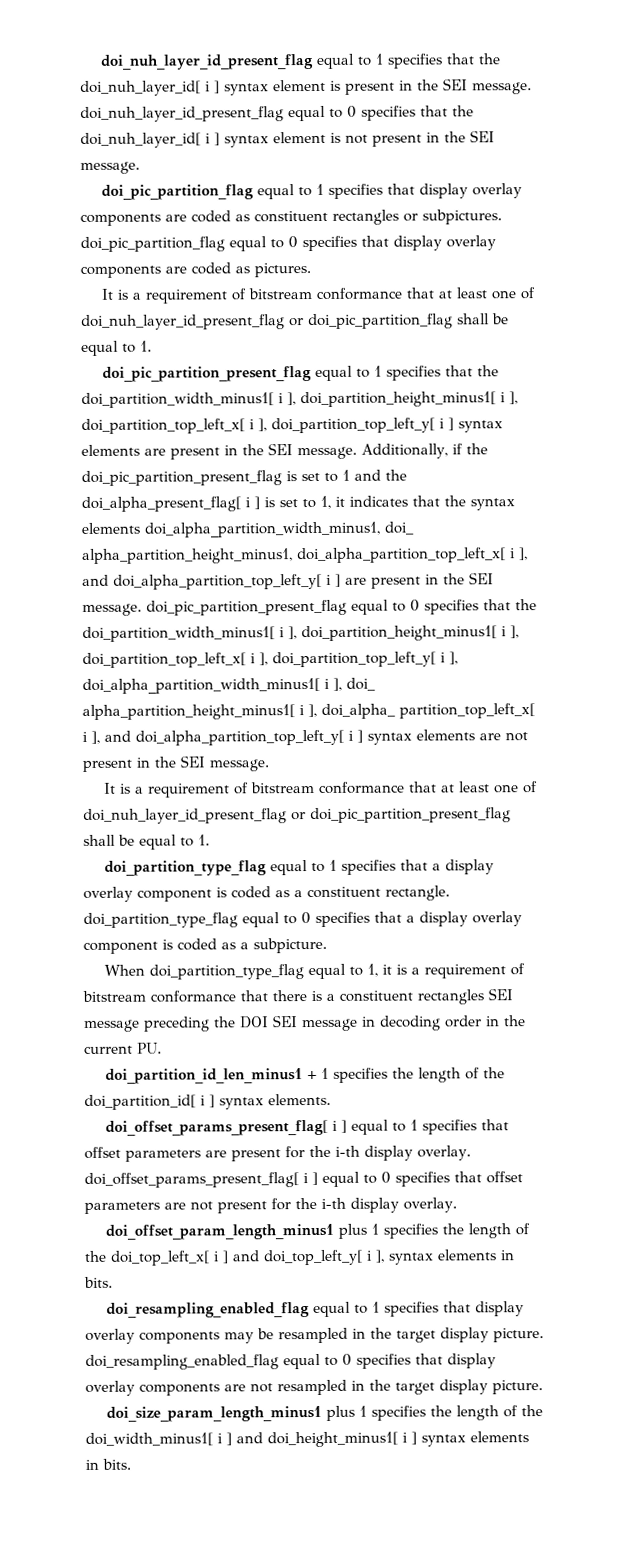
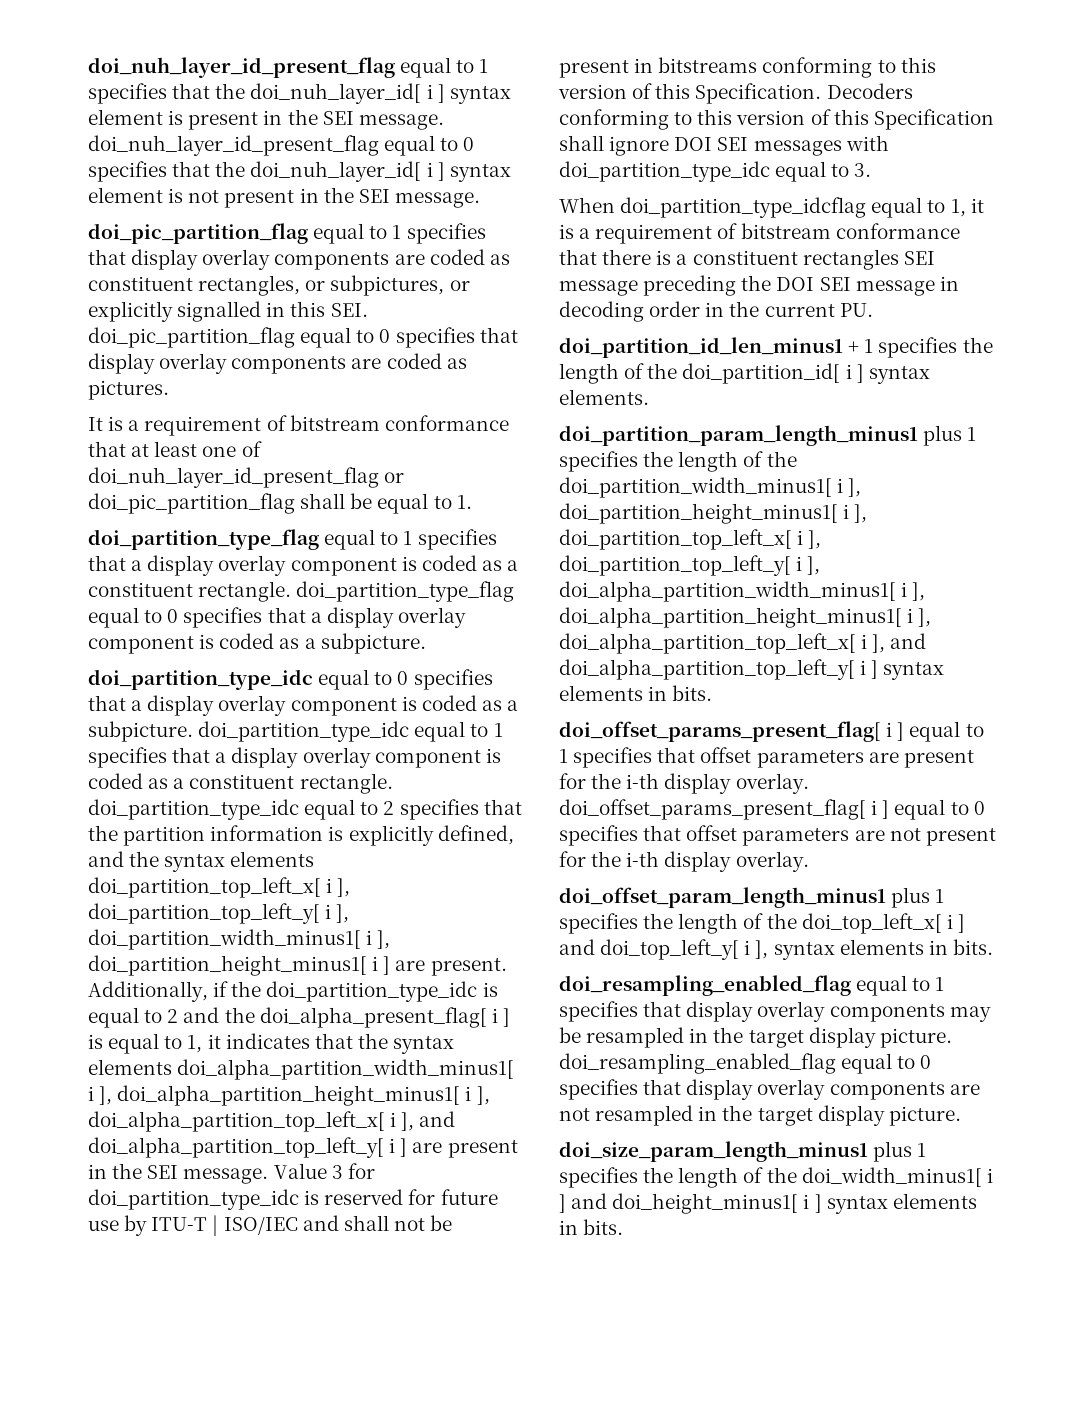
- doi_pic_partition_flag equal to 1 specifies that display overlay components are coded as constituent rectangles or subpictures. doi_pic_partition_flag equal to 0 specifies that display overlay components are coded as pictures.
+ doi_pic_partition_flag equal to 1 specifies that display overlay components are coded as constituent rectangles, or subpictures, or explicitly signalled in this SEI. doi_pic_partition_flag equal to 0 specifies that display overlay components are coded as pictures.
- doi_pic_partition_present_flag equal to 1 specifies that the doi_partition_width_minus1[ i ], doi_partition_height_minus1[ i ], doi_partition_top_left_x[ i ], doi_partition_top_left_y[ i ] syntax elements are present in the SEI message. Additionally, if the doi_pic_partition_present_flag is set to 1 and the doi_alpha_present_flag[ i ] is set to 1, it indicates that the syntax elements doi_alpha_partition_width_minus1, doi_ alpha_partition_height_minus1, doi_alpha_partition_top_left_x[ i ], and doi_alpha_partition_top_left_y[ i ] are present in the SEI message. doi_pic_partition_present_flag equal to 0 specifies that the doi_partition_width_minus1[ i ], doi_partition_height_minus1[ i ], doi_partition_top_left_x[ i ], doi_partition_top_left_y[ i ], doi_alpha_partition_width_minus1[ i ], doi_ alpha_partition_height_minus1[ i ], doi_alpha_ partition_top_left_x[ i ], and doi_alpha_partition_top_left_y[ i ] syntax elements are not present in the SEI message.
- It is a requirement of bitstream conformance that at least one of doi_nuh_layer_id_present_flag or doi_pic_partition_present_flag shall be equal to 1.
+ doi_partition_type_idc equal to 0 specifies that a display overlay component is coded as a subpicture. doi_partition_type_idc equal to 1 specifies that a display overlay component is coded as a constituent rectangle. doi_partition_type_idc equal to 2 specifies that the partition information is explicitly defined, and the syntax elements doi_partition_top_left_x[ i ], doi_partition_top_left_y[ i ], doi_partition_width_minus1[ i ], doi_partition_height_minus1[ i ] are present. Additionally, if the doi_partition_type_idc is equal to 2 and the doi_alpha_present_flag[ i ] is equal to 1, it indicates that the syntax elements doi_alpha_partition_width_minus1[ i ], doi_alpha_partition_height_minus1[ i ], doi_alpha_partition_top_left_x[ i ], and doi_alpha_partition_top_left_y[ i ] are present in the SEI message. Value 3 for doi_partition_type_idc is reserved for future use by ITU-T | ISO/IEC and shall not be present in bitstreams conforming to this version of this Specification. Decoders conforming to this version of this Specification shall ignore DOI SEI messages with doi_partition_type_idc equal to 3.
- When doi_partition_type_flag equal to 1, it is a requirement of bitstream conformance that there is a constituent rectangles SEI message preceding the DOI SEI message in decoding order in the current PU.
+ When doi_partition_type_idcflag equal to 1, it is a requirement of bitstream conformance that there is a constituent rectangles SEI message preceding the DOI SEI message in decoding order in the current PU.
+ doi_partition_param_length_minus1 plus 1 specifies the length of the doi_partition_width_minus1[ i ], doi_partition_height_minus1[ i ], doi_partition_top_left_x[ i ], doi_partition_top_left_y[ i ], doi_alpha_partition_width_minus1[ i ], doi_alpha_partition_height_minus1[ i ], doi_alpha_partition_top_left_x[ i ], and doi_alpha_partition_top_left_y[ i ] syntax elements in bits.

